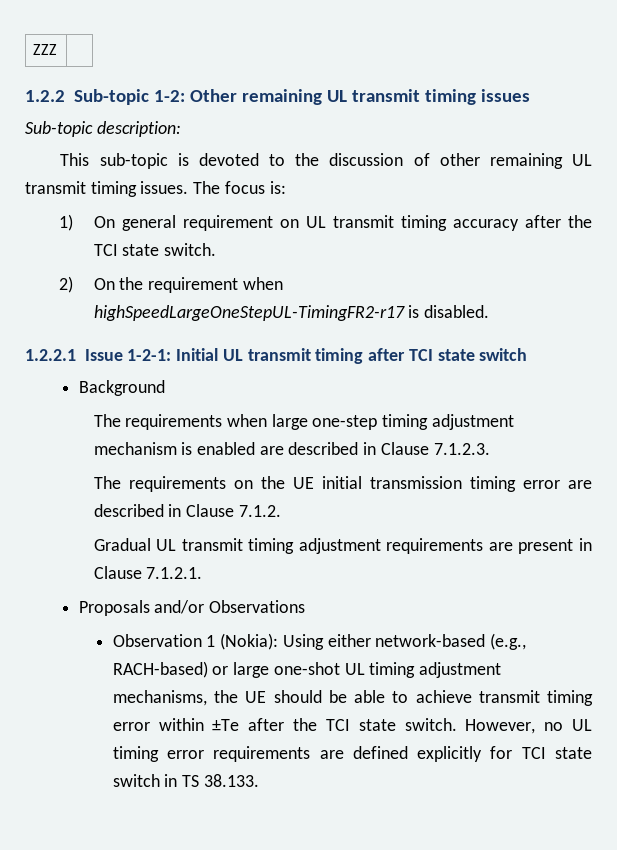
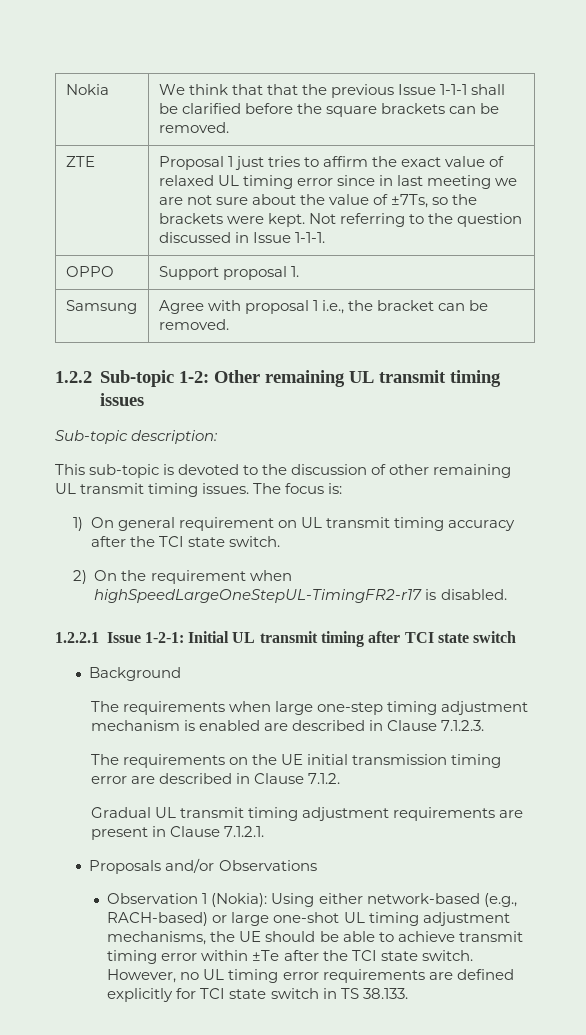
- ZZZ |
+ Nokia | We think that that the previous Issue 1-1-1 shall be clarified before the square brackets can be removed.
+ ZTE | Proposal 1 just tries to affirm the exact value of relaxed UL timing error since in last meeting we are not sure about the value of ±7Ts, so the brackets were kept. Not referring to the question discussed in Issue 1-1-1.
+ OPPO | Support proposal 1.
+ Samsung | Agree with proposal 1 i.e., the bracket can be removed.

